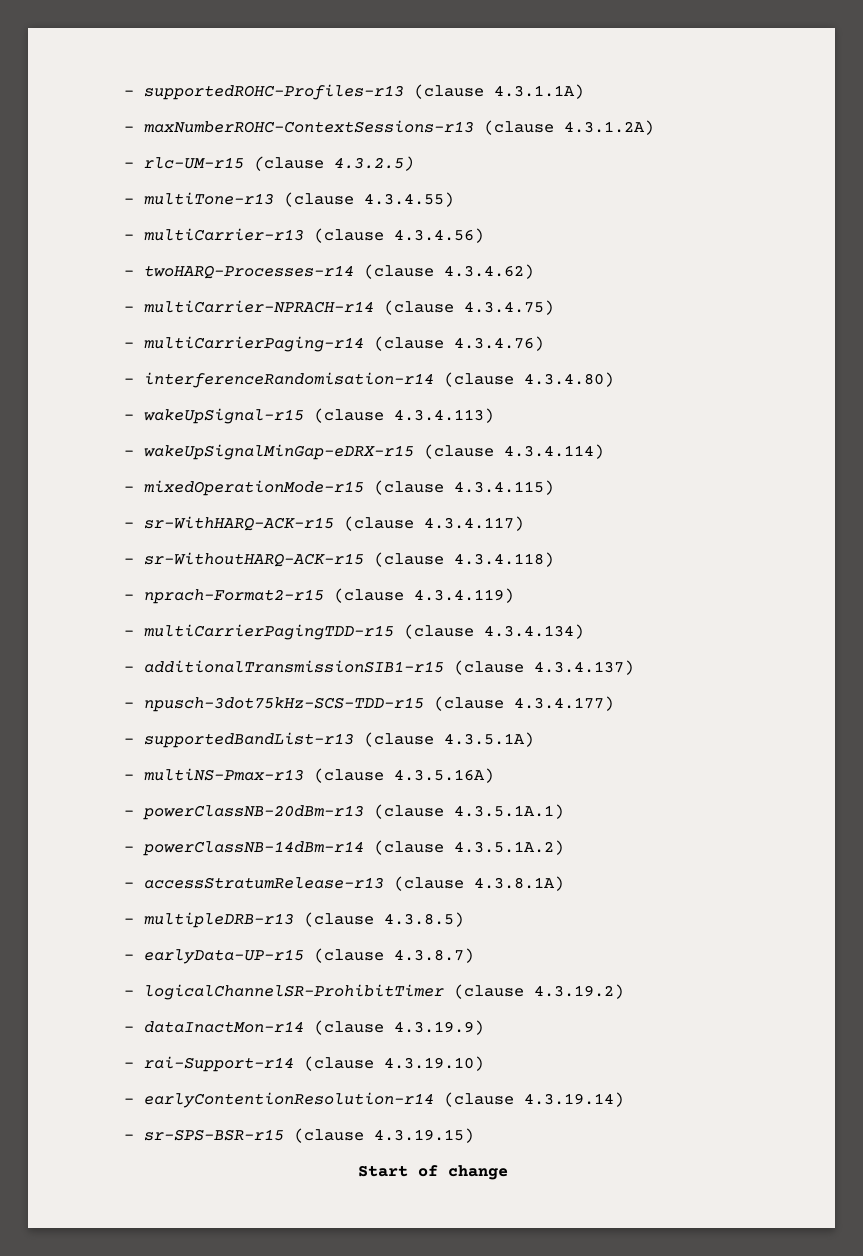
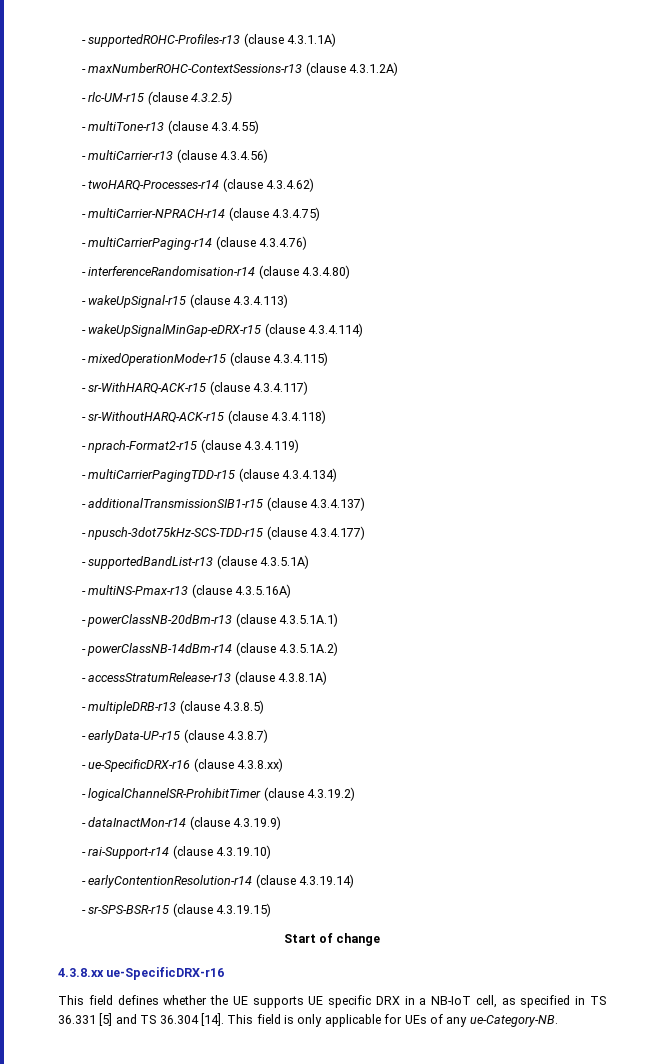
+ - ue-SpecificDRX-r16 (clause 4.3.8.xx)
+ 4.3.8.xx ue-SpecificDRX-r16
+ This field defines whether the UE supports UE specific DRX in a NB-IoT cell, as specified in TS 36.331 [5] and TS 36.304 [14]. This field is only applicable for UEs of any ue-Category-NB.

